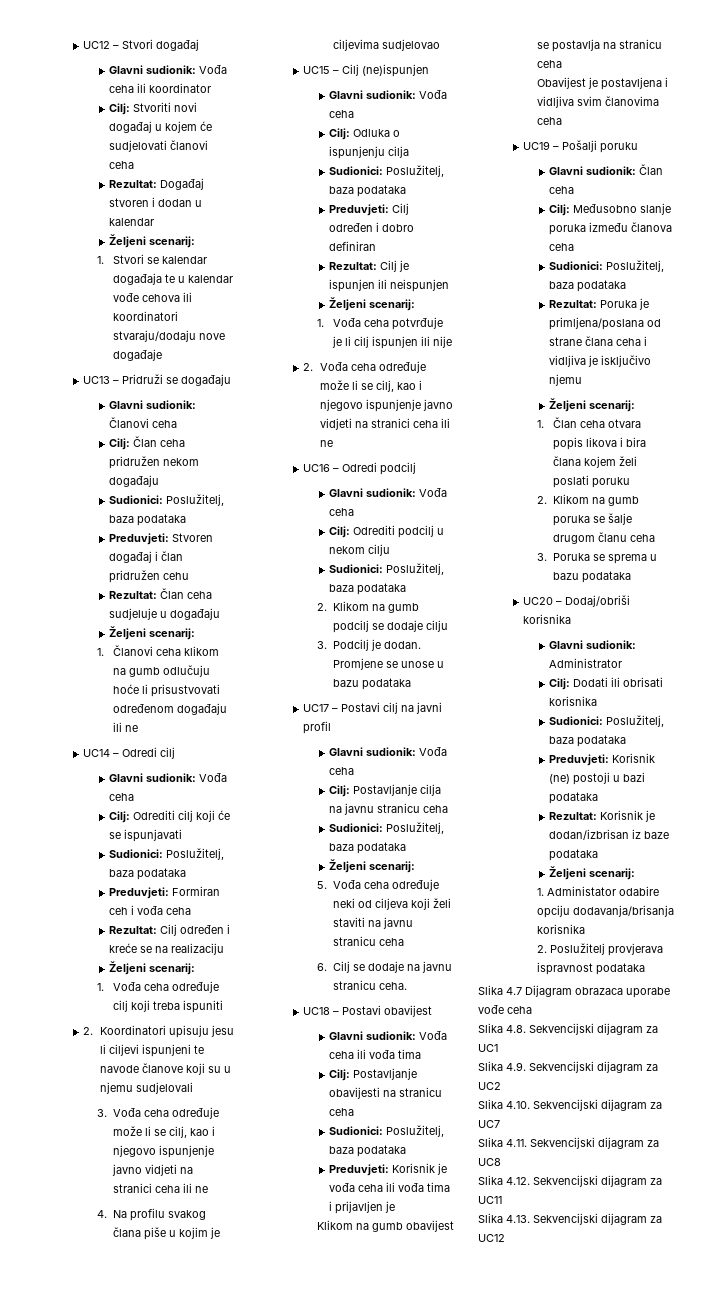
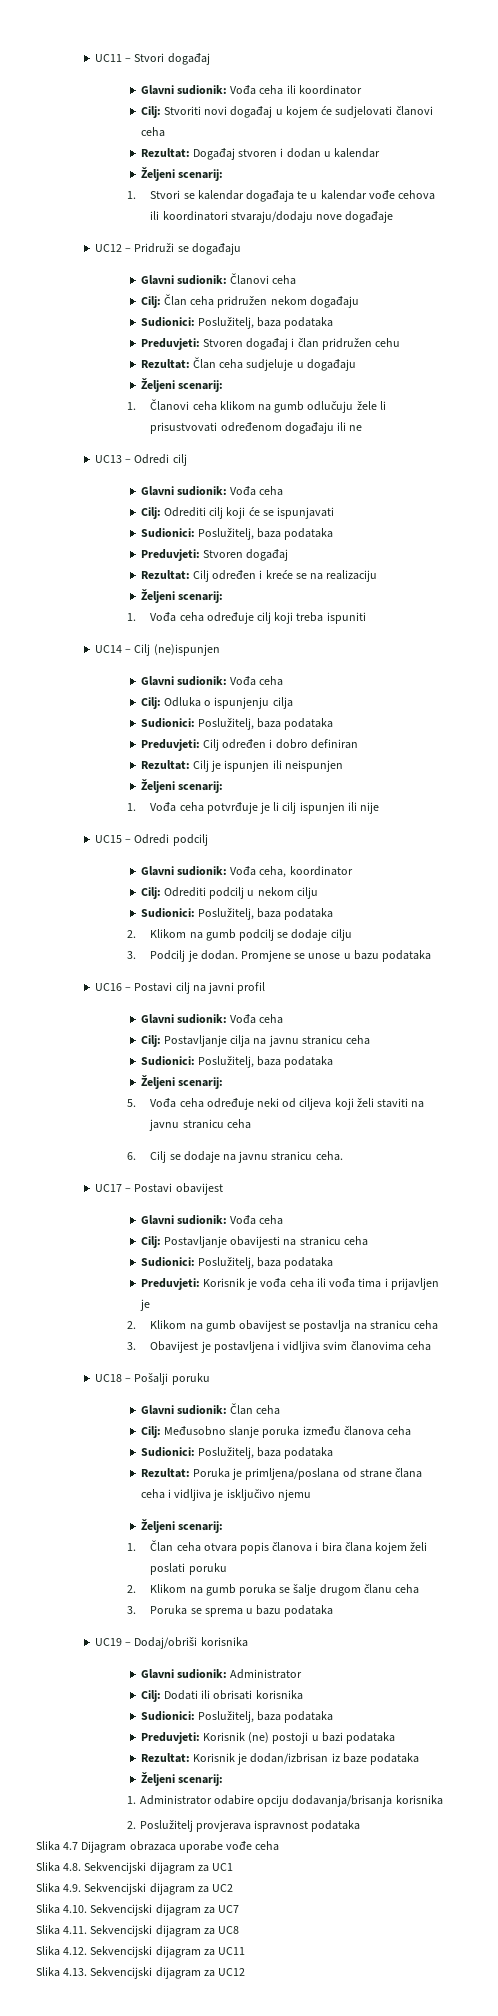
- UC12 – Stvori događaj
+ UC11 – Stvori događaj
- UC13 – Pridruži se događaju
+ UC12 – Pridruži se događaju
- 1. Članovi ceha klikom na gumb odlučuju hoće li prisustvovati određenom događaju ili ne
+ 1. Članovi ceha klikom na gumb odlučuju žele li prisustvovati određenom događaju ili ne
- UC14 – Odredi cilj
+ UC13 – Odredi cilj
  Cilj: Odrediti cilj koji će se ispunjavati
  Sudionici: Poslužitelj, baza podataka
- Preduvjeti: Formiran ceh i vođa ceha
+ Preduvjeti: Stvoren događaj
- 2. Koordinatori upisuju jesu li ciljevi ispunjeni te navode članove koji su u njemu sudjelovali
- 3. Vođa ceha određuje može li se cilj, kao i njegovo ispunjenje javno vidjeti na stranici ceha ili ne
- 4. Na profilu svakog člana piše u kojim je ciljevima sudjelovao
- UC15 – Cilj (ne)ispunjen
+ UC14 – Cilj (ne)ispunjen
- 2. Vođa ceha određuje može li se cilj, kao i njegovo ispunjenje javno vidjeti na stranici ceha ili ne
- UC16 – Odredi podcilj
- Glavni sudionik: Vođa ceha
+ UC15 – Odredi podcilj
+ Glavni sudionik: Vođa ceha, koordinator
- UC17 – Postavi cilj na javni profil
+ UC16 – Postavi cilj na javni profil
- UC18 – Postavi obavijest
- Glavni sudionik: Vođa ceha ili vođa tima
+ UC17 – Postavi obavijest
+ Glavni sudionik: Vođa ceha
- Klikom na gumb obavijest se postavlja na stranicu ceha
+ 2. Klikom na gumb obavijest se postavlja na stranicu ceha
- Obavijest je postavljena i vidljiva svim članovima ceha
+ 3. Obavijest je postavljena i vidljiva svim članovima ceha
- UC19 – Pošalji poruku
+ UC18 – Pošalji poruku
- 1. Član ceha otvara popis likova i bira člana kojem želi poslati poruku
+ 1. Član ceha otvara popis članova i bira člana kojem želi poslati poruku
- UC20 – Dodaj/obriši korisnika
+ UC19 – Dodaj/obriši korisnika
- 1. Administator odabire opciju dodavanja/brisanja korisnika
+ 1. Administrator odabire opciju dodavanja/brisanja korisnika

